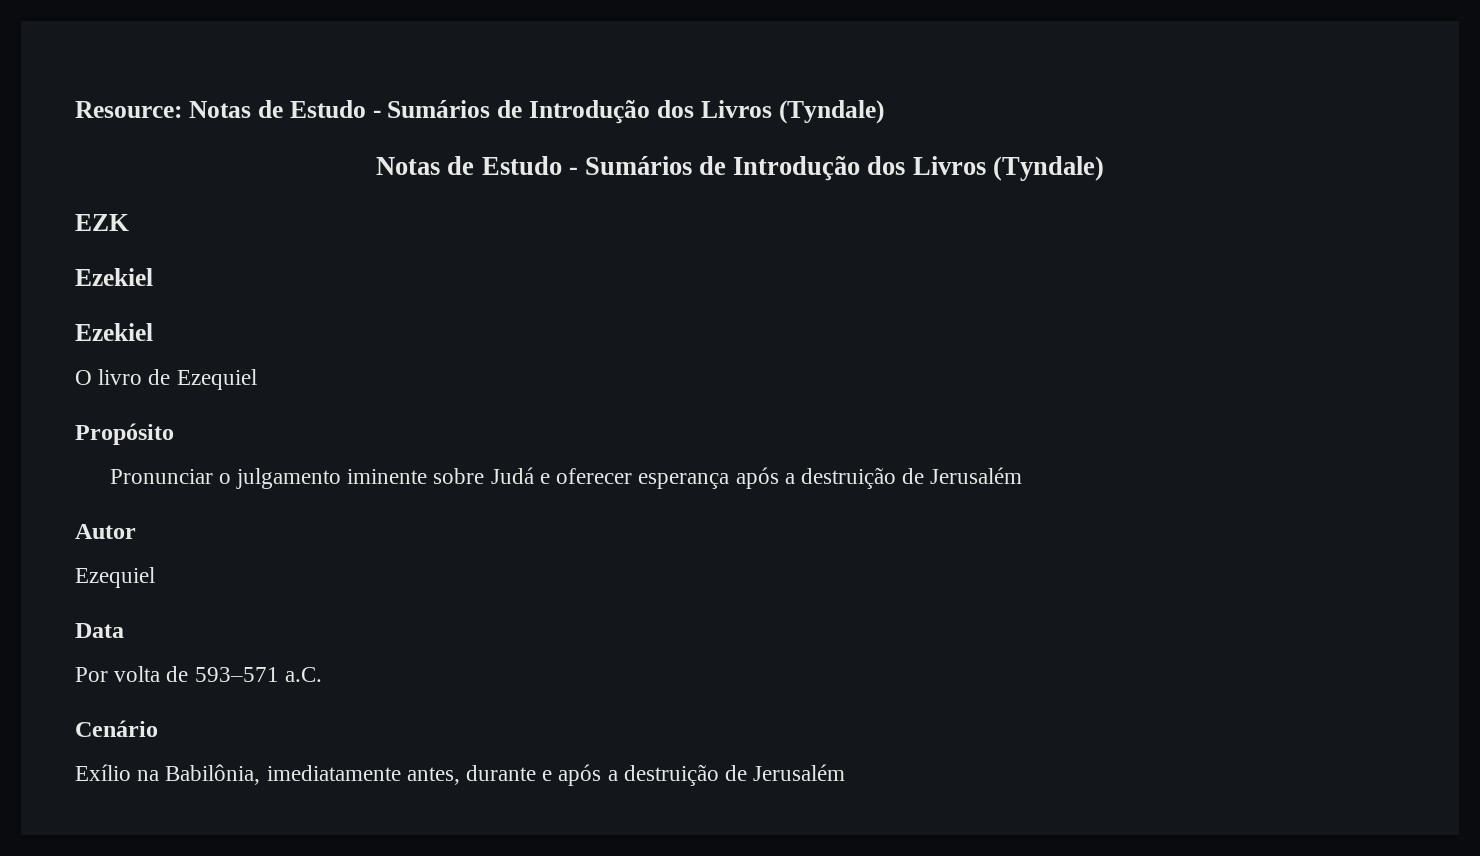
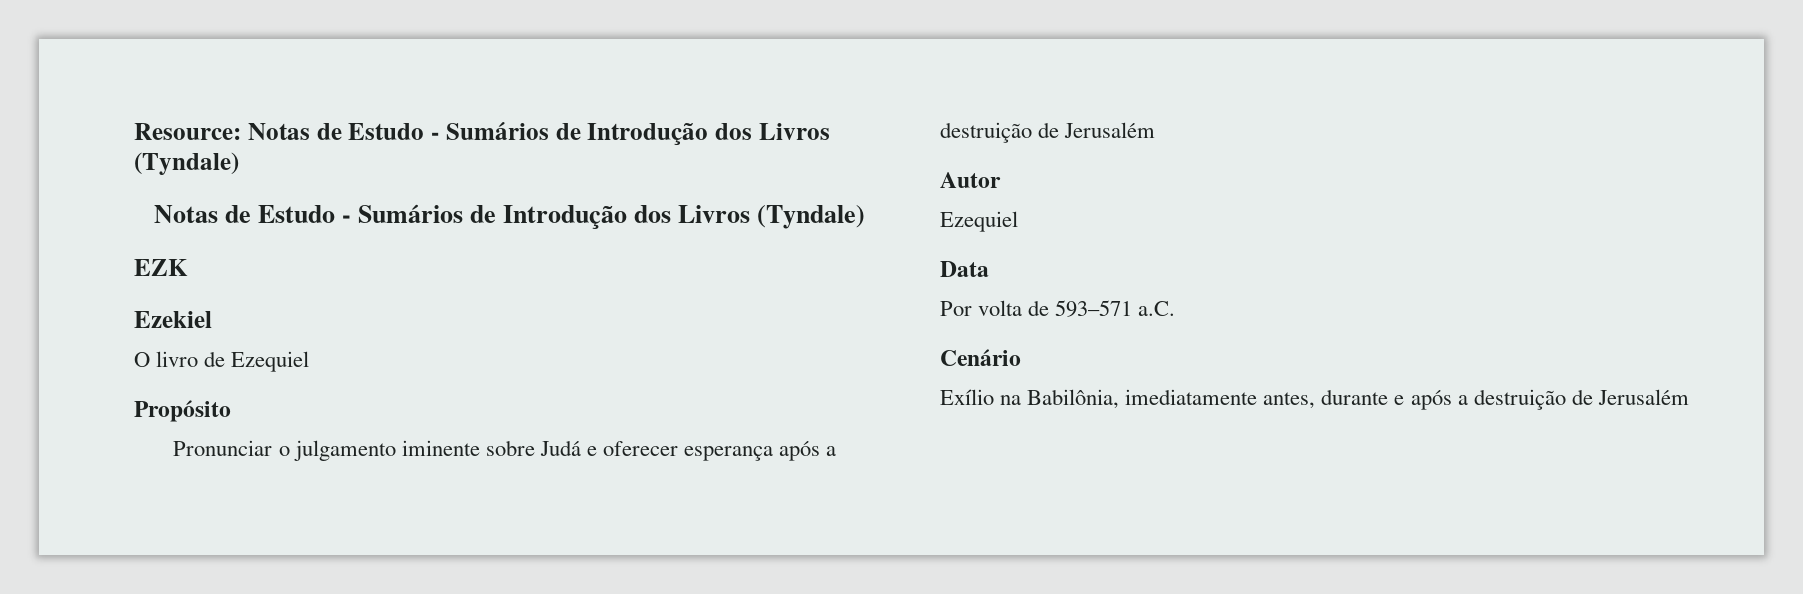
  EZK
- Ezekiel

